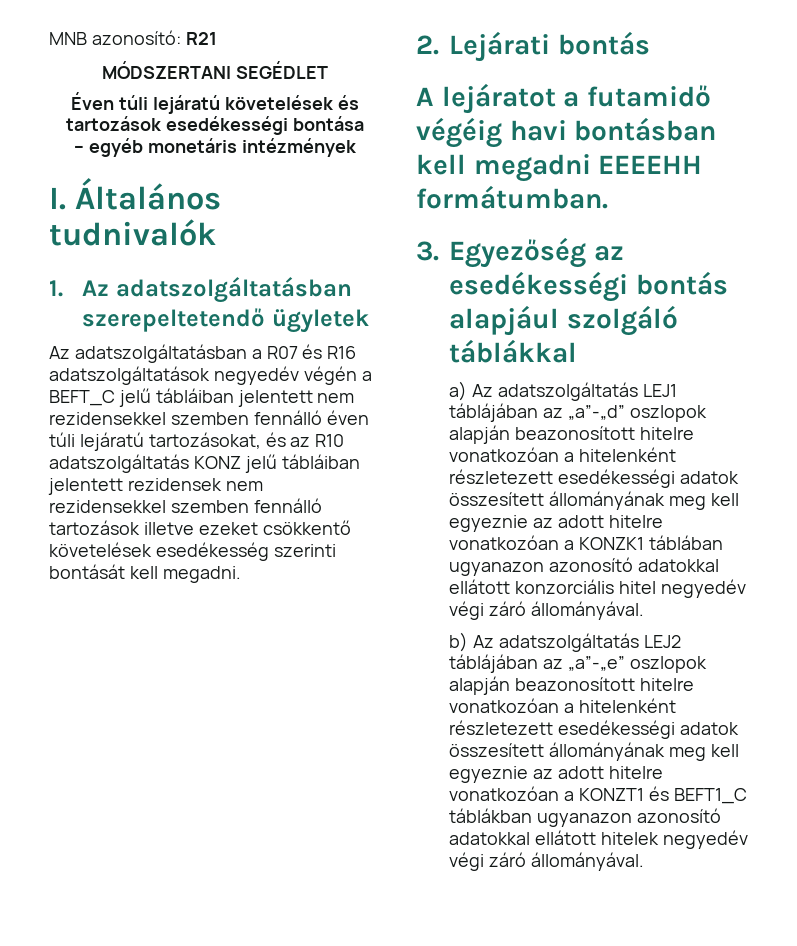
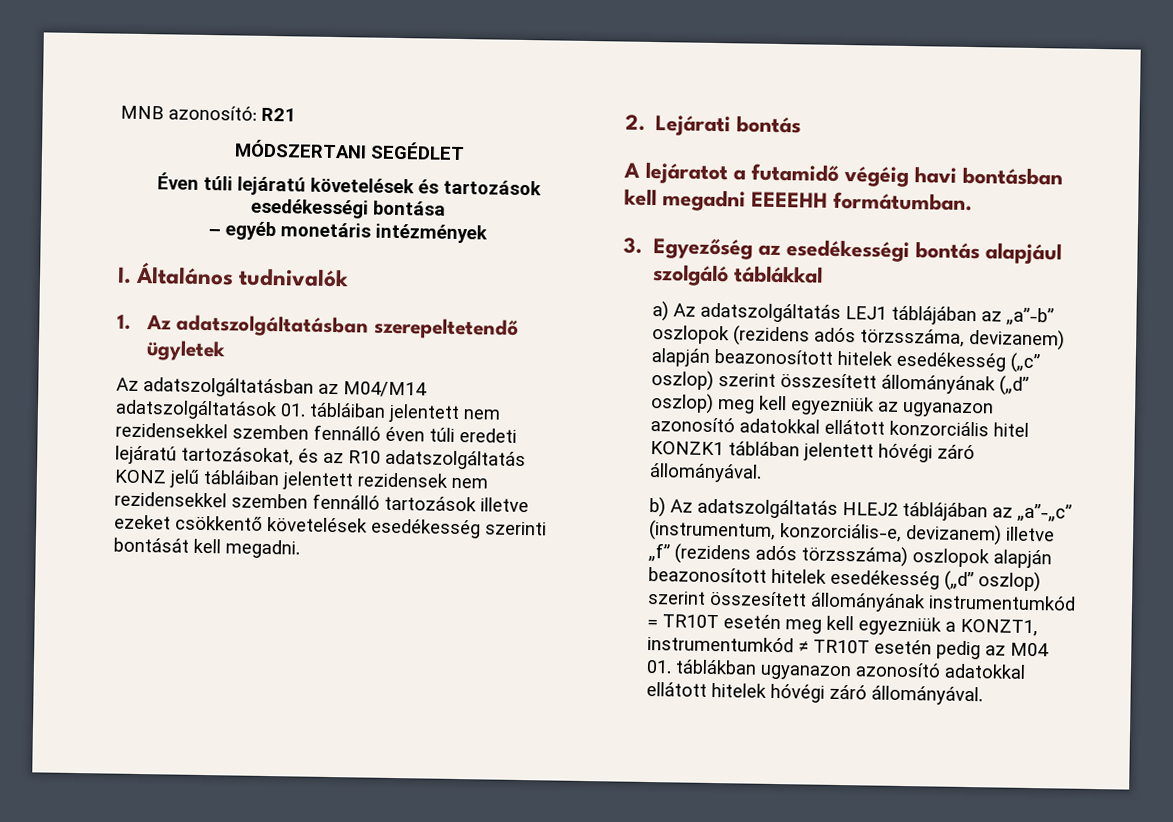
- Az adatszolgáltatásban a R07 és R16 adatszolgáltatások negyedév végén a BEFT_C jelű tábláiban jelentett nem rezidensekkel szemben fennálló éven túli lejáratú tartozásokat, és az R10 adatszolgáltatás KONZ jelű tábláiban jelentett rezidensek nem rezidensekkel szemben fennálló tartozások illetve ezeket csökkentő követelések esedékesség szerinti bontását kell megadni.
+ Az adatszolgáltatásban az M04/M14 adatszolgáltatások 01. tábláiban jelentett nem rezidensekkel szemben fennálló éven túli eredeti lejáratú tartozásokat, és az R10 adatszolgáltatás KONZ jelű tábláiban jelentett rezidensek nem rezidensekkel szemben fennálló tartozások illetve ezeket csökkentő követelések esedékesség szerinti bontását kell megadni.
- a) Az adatszolgáltatás LEJ1 táblájában az „a”-„d” oszlopok alapján beazonosított hitelre vonatkozóan a hitelenként részletezett esedékességi adatok összesített állományának meg kell egyeznie az adott hitelre vonatkozóan a KONZK1 táblában ugyanazon azonosító adatokkal ellátott konzorciális hitel negyedév végi záró állományával.
+ a) Az adatszolgáltatás LEJ1 táblájában az „a”-b” oszlopok (rezidens adós törzsszáma, devizanem) alapján beazonosított hitelek esedékesség („c” oszlop) szerint összesített állományának („d” oszlop) meg kell egyezniük az ugyanazon azonosító adatokkal ellátott konzorciális hitel KONZK1 táblában jelentett hóvégi záró állományával.
- b) Az adatszolgáltatás LEJ2 táblájában az „a”-„e” oszlopok alapján beazonosított hitelre vonatkozóan a hitelenként részletezett esedékességi adatok összesített állományának meg kell egyeznie az adott hitelre vonatkozóan a KONZT1 és BEFT1_C táblákban ugyanazon azonosító adatokkal ellátott hitelek negyedév végi záró állományával.
+ b) Az adatszolgáltatás HLEJ2 táblájában az „a”-„c” (instrumentum, konzorciális-e, devizanem) illetve „f” (rezidens adós törzsszáma) oszlopok alapján beazonosított hitelek esedékesség („d” oszlop) szerint összesített állományának instrumentumkód = TR10T esetén meg kell egyezniük a KONZT1, instrumentumkód ≠ TR10T esetén pedig az M04 01. táblákban ugyanazon azonosító adatokkal ellátott hitelek hóvégi záró állományával.

